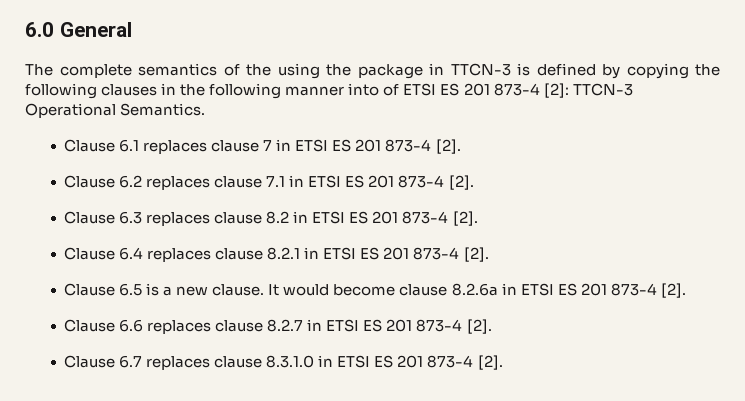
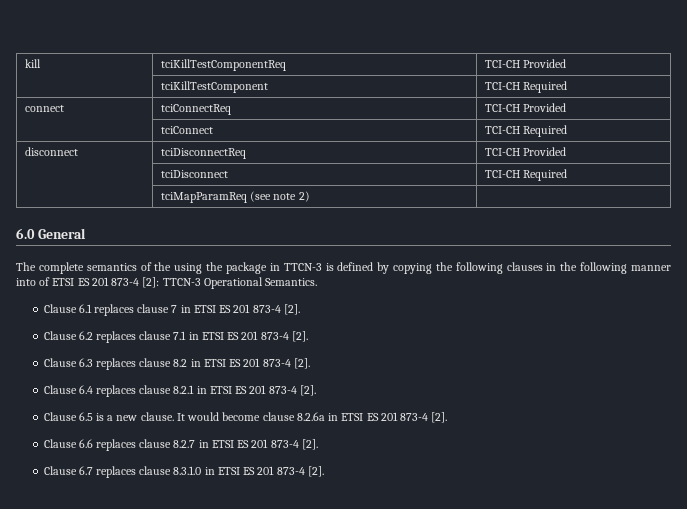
+ kill | tciKillTestComponentReq | TCI-CH Provided
+ | tciKillTestComponent | TCI-CH Required
+ connect | tciConnectReq | TCI-CH Provided
+ | tciConnect | TCI-CH Required
+ disconnect | tciDisconnectReq | TCI-CH Provided
+ | tciDisconnect | TCI-CH Required
+ | tciMapParamReq (see note 2) |

